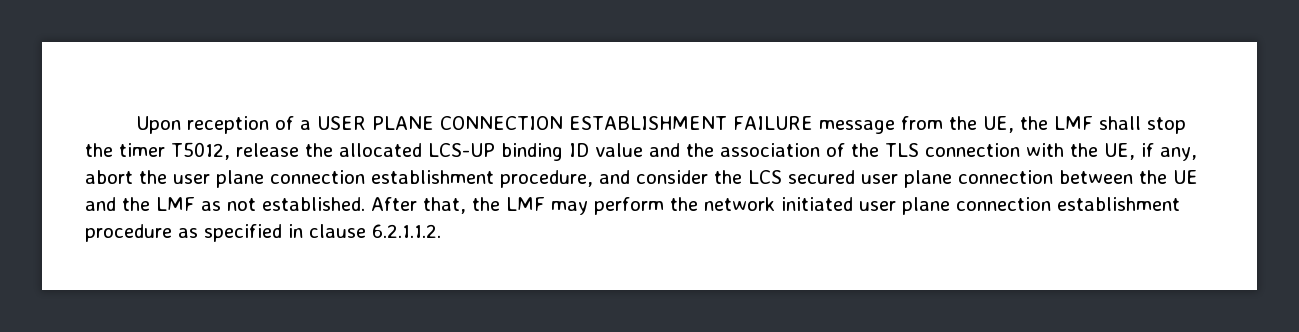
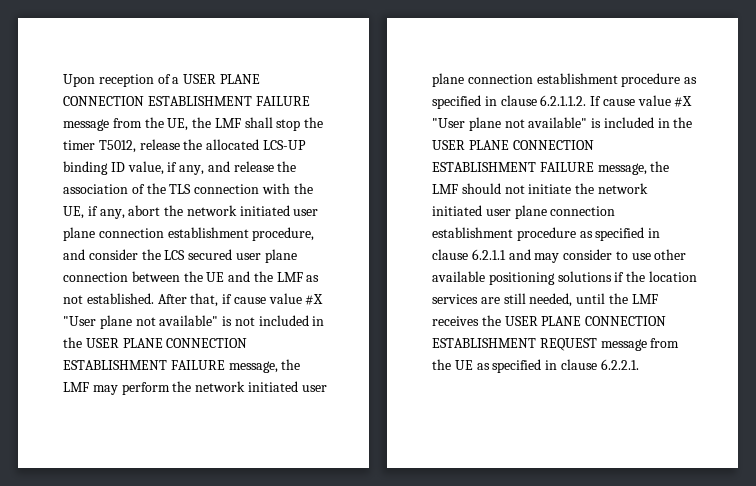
- Upon reception of a USER PLANE CONNECTION ESTABLISHMENT FAILURE message from the UE, the LMF shall stop the timer T5012, release the allocated LCS-UP binding ID value and the association of the TLS connection with the UE, if any, abort the user plane connection establishment procedure, and consider the LCS secured user plane connection between the UE and the LMF as not established.
+ Upon reception of a USER PLANE CONNECTION ESTABLISHMENT FAILURE message from the UE, the LMF shall stop the timer T5012, release the allocated LCS-UP binding ID value, if any, and release the association of the TLS connection with the UE, if any, abort the network initiated user plane connection establishment procedure, and consider the LCS secured user plane connection between the UE and the LMF as not established.
- After that, the LMF may perform the network initiated user plane connection establishment procedure as specified in clause 6.2.1.1.2.
+ After that, if cause value #X "User plane not available" is not included in the USER PLANE CONNECTION ESTABLISHMENT FAILURE message, the LMF may perform the network initiated user plane connection establishment procedure as specified in clause 6.2.1.1.2. If cause value #X "User plane not available" is included in the USER PLANE CONNECTION ESTABLISHMENT FAILURE message, the LMF should not initiate the network initiated user plane connection establishment procedure as specified in clause 6.2.1.1 and may consider to use other available positioning solutions if the location services are still needed, until the LMF receives the USER PLANE CONNECTION ESTABLISHMENT REQUEST message from the UE as specified in clause 6.2.2.1.

